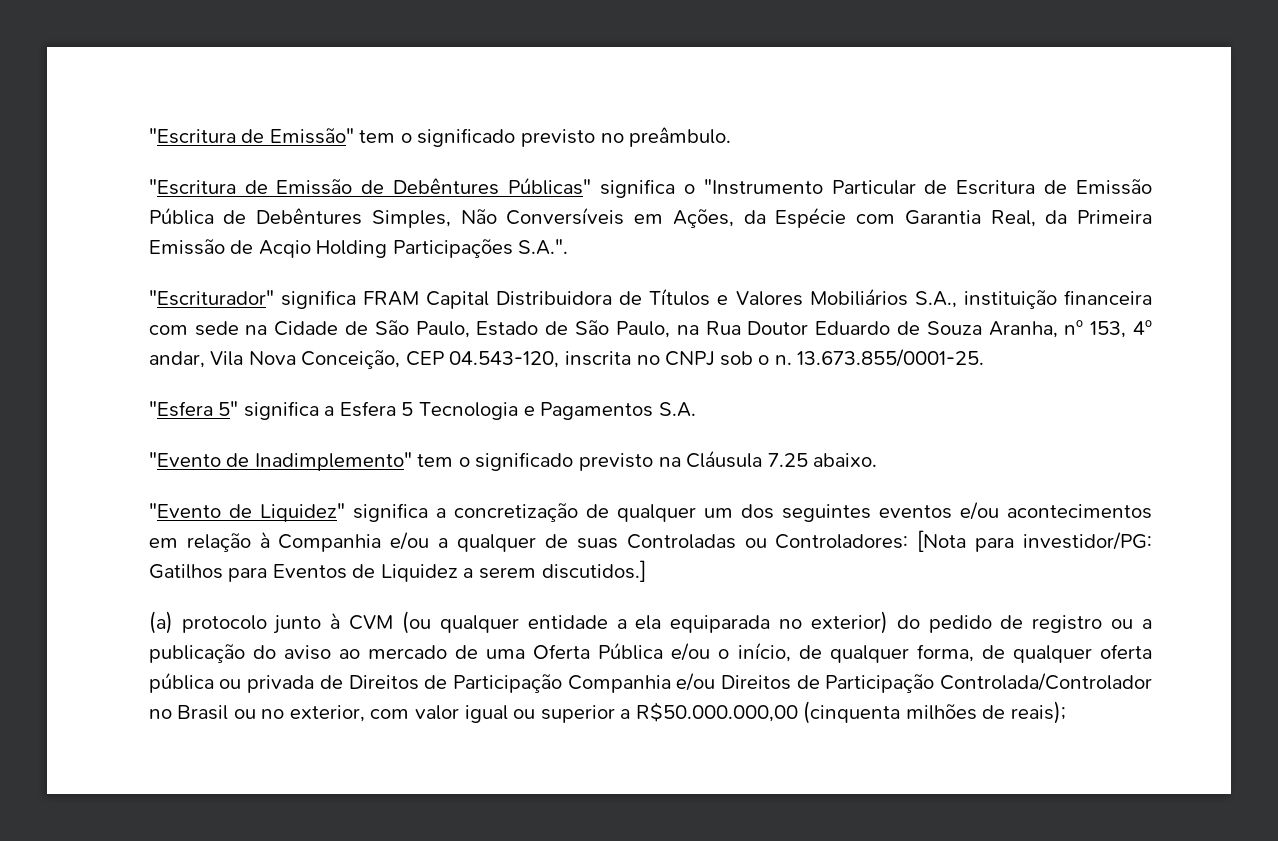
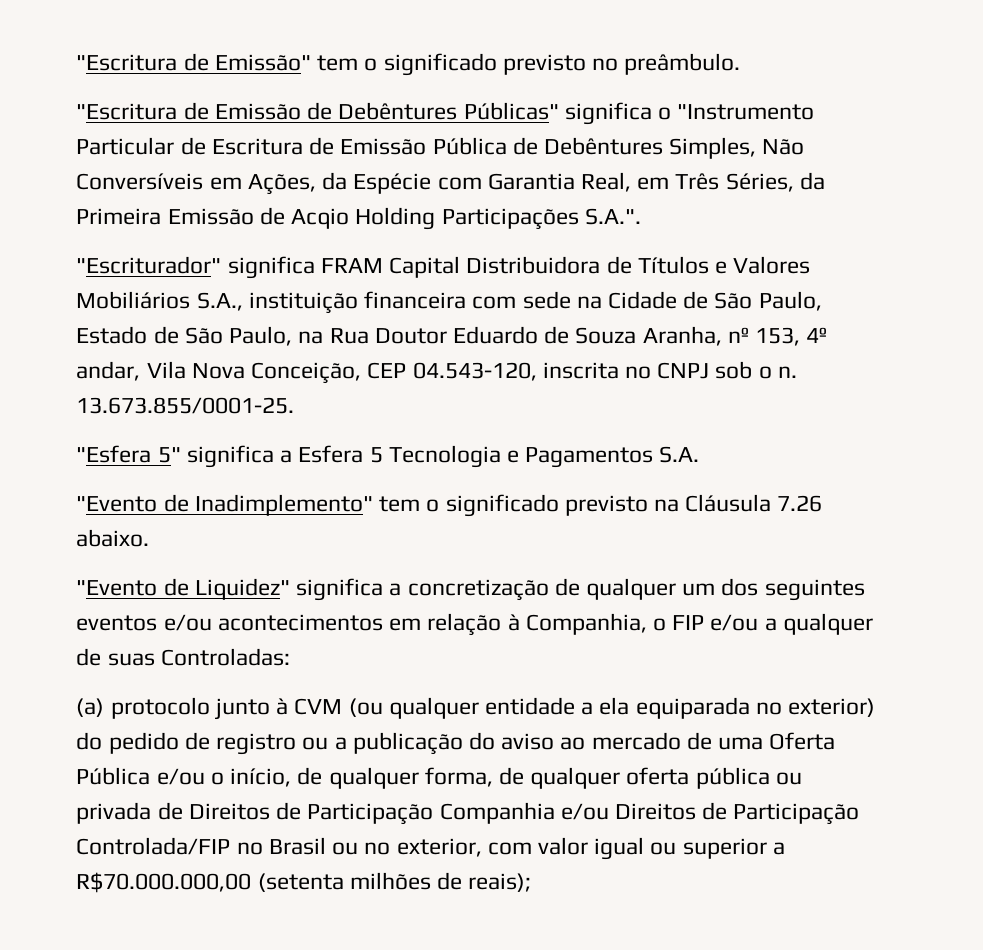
- "Escritura de Emissão de Debêntures Públicas" significa o "Instrumento Particular de Escritura de Emissão Pública de Debêntures Simples, Não Conversíveis em Ações, da Espécie com Garantia Real, da Primeira Emissão de Acqio Holding Participações S.A.".
+ "Escritura de Emissão de Debêntures Públicas" significa o "Instrumento Particular de Escritura de Emissão Pública de Debêntures Simples, Não Conversíveis em Ações, da Espécie com Garantia Real, em Três Séries, da Primeira Emissão de Acqio Holding Participações S.A.".
- "Evento de Inadimplemento" tem o significado previsto na Cláusula 7.25 abaixo.
+ "Evento de Inadimplemento" tem o significado previsto na Cláusula 7.26 abaixo.
- "Evento de Liquidez" significa a concretização de qualquer um dos seguintes eventos e/ou acontecimentos em relação à Companhia e/ou a qualquer de suas Controladas ou Controladores: [Nota para investidor/PG: Gatilhos para Eventos de Liquidez a serem discutidos.]
+ "Evento de Liquidez" significa a concretização de qualquer um dos seguintes eventos e/ou acontecimentos em relação à Companhia, o FIP e/ou a qualquer de suas Controladas:
- (a) protocolo junto à CVM (ou qualquer entidade a ela equiparada no exterior) do pedido de registro ou a publicação do aviso ao mercado de uma Oferta Pública e/ou o início, de qualquer forma, de qualquer oferta pública ou privada de Direitos de Participação Companhia e/ou Direitos de Participação Controlada/Controlador no Brasil ou no exterior, com valor igual ou superior a R$50.000.000,00 (cinquenta milhões de reais);
+ (a) protocolo junto à CVM (ou qualquer entidade a ela equiparada no exterior) do pedido de registro ou a publicação do aviso ao mercado de uma Oferta Pública e/ou o início, de qualquer forma, de qualquer oferta pública ou privada de Direitos de Participação Companhia e/ou Direitos de Participação Controlada/FIP no Brasil ou no exterior, com valor igual ou superior a R$70.000.000,00 (setenta milhões de reais);

